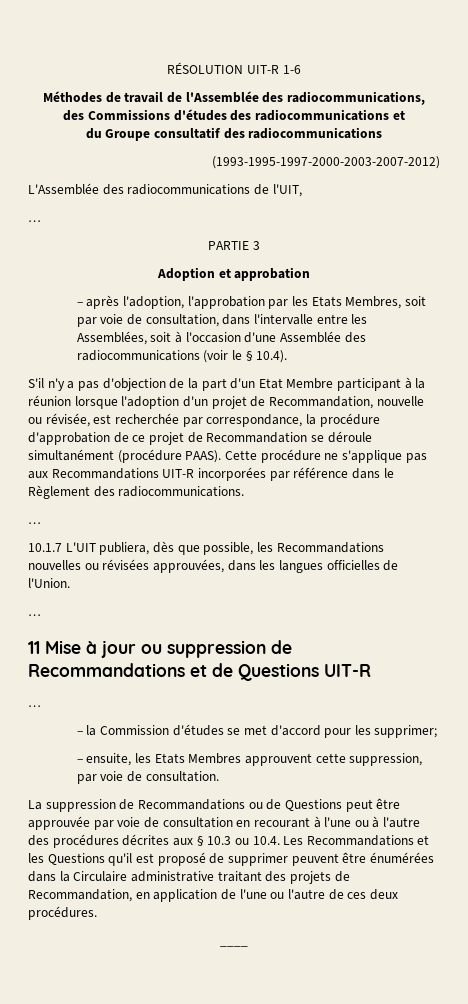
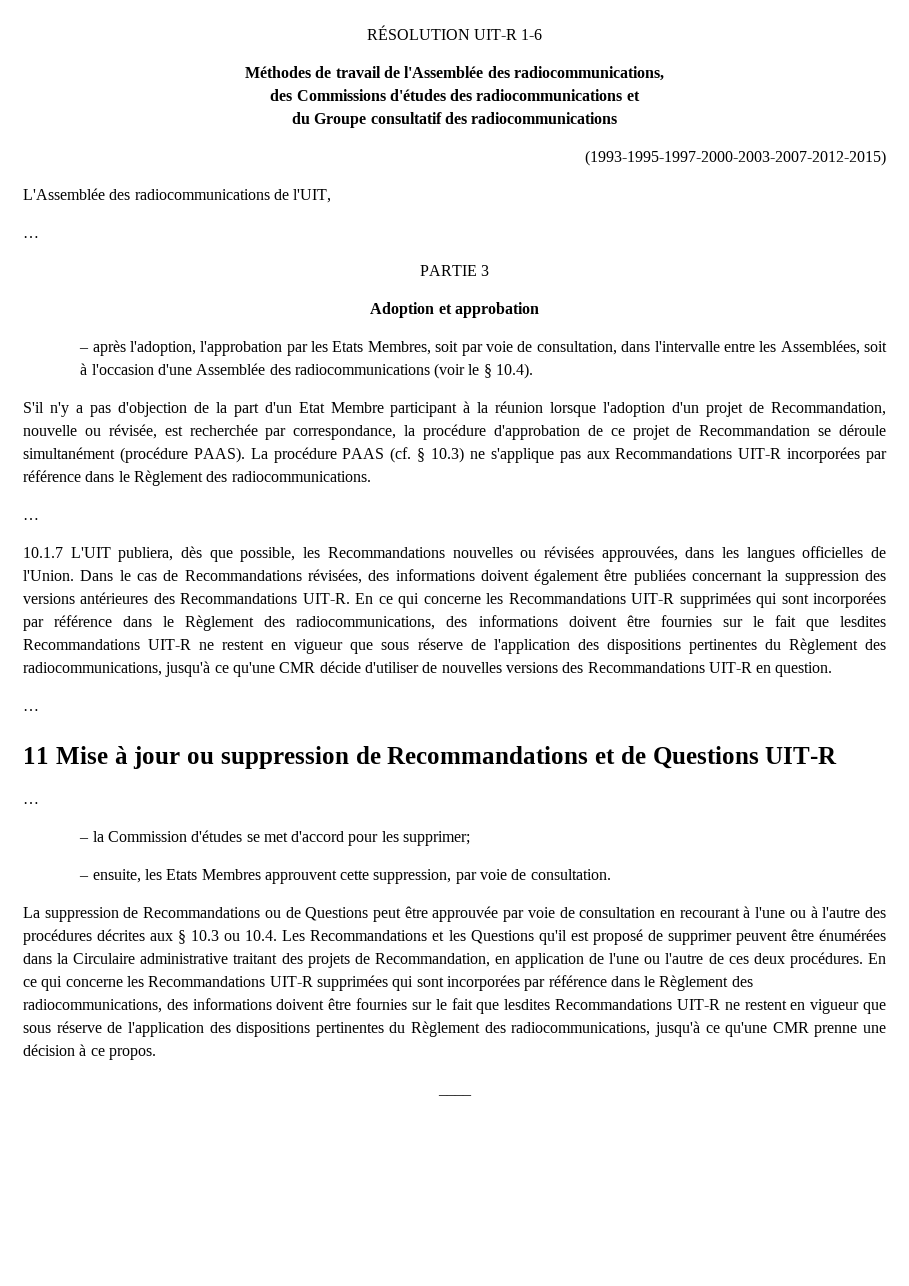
- (1993-1995-1997-2000-2003-2007-2012)
+ (1993-1995-1997-2000-2003-2007-2012-2015)
- Cette procédure ne s'applique pas aux Recommandations UIT-R incorporées par référence dans le Règlement des radiocommunications.
+ La procédure PAAS (cf. § 10.3) ne s'applique pas aux Recommandations UIT-R incorporées par référence dans le Règlement des radiocommunications.
+ Dans le cas de Recommandations révisées, des informations doivent également être publiées concernant la suppression des versions antérieures des Recommandations UIT-R. En ce qui concerne les Recommandations UIT-R supprimées qui sont incorporées par référence dans le Règlement des radiocommunications, des informations doivent être fournies sur le fait que lesdites Recommandations UIT-R ne restent en vigueur que sous réserve de l'application des dispositions pertinentes du Règlement des radiocommunications, jusqu'à ce qu'une CMR décide d'utiliser de nouvelles versions des Recommandations UIT-R en question.
+ En ce qui concerne les Recommandations UIT-R supprimées qui sont incorporées par référence dans le Règlement des radiocommunications, des informations doivent être fournies sur le fait que lesdites Recommandations UIT-R ne restent en vigueur que sous réserve de l'application des dispositions pertinentes du Règlement des radiocommunications, jusqu'à ce qu'une CMR prenne une décision à ce propos.

